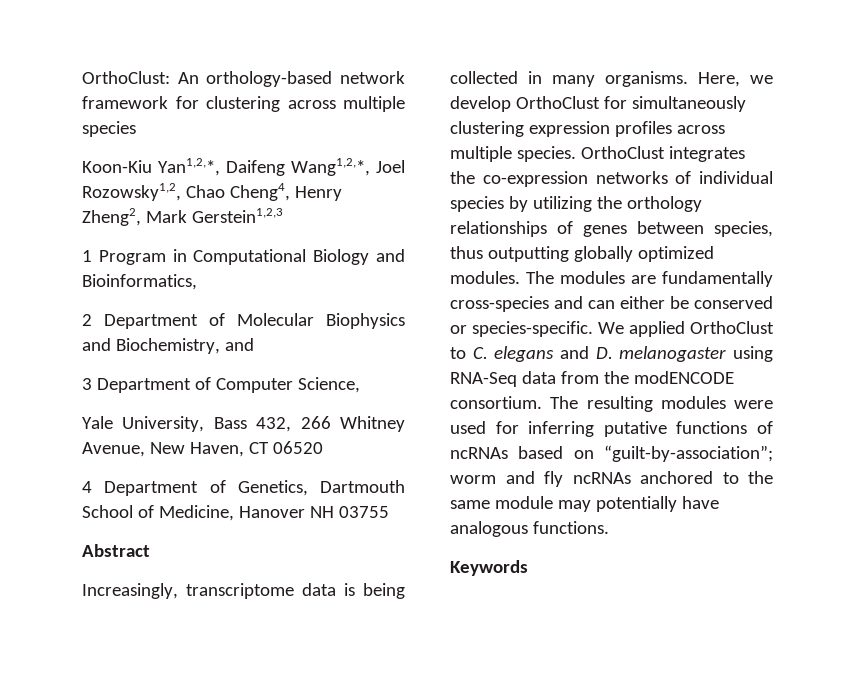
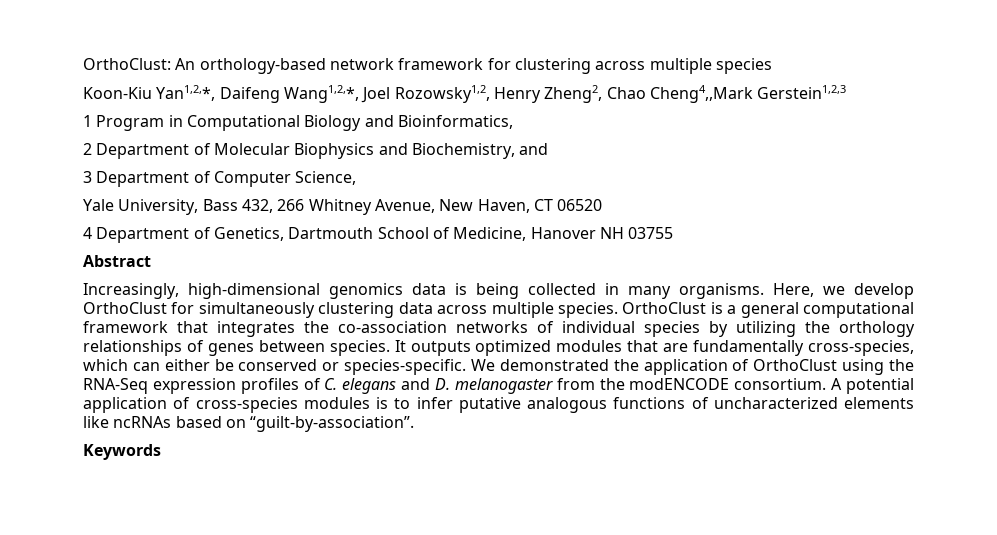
- Koon-Kiu Yan1,2,*, Daifeng Wang1,2,*, Joel Rozowsky1,2, Chao Cheng4, Henry Zheng2, Mark Gerstein1,2,3
+ Koon-Kiu Yan1,2,*, Daifeng Wang1,2,*, Joel Rozowsky1,2, Henry Zheng2, Chao Cheng4,,Mark Gerstein1,2,3
- Increasingly, transcriptome data is being collected in many organisms.
+ Increasingly, high-dimensional genomics data is being collected in many organisms.
- Here, we develop OrthoClust for simultaneously clustering expression profiles across multiple species.
+ Here, we develop OrthoClust for simultaneously clustering data across multiple species.
- OrthoClust integrates the co-expression networks of individual species by utilizing the orthology relationships of genes between species, thus outputting globally optimized modules. The modules are fundamentally cross-species and can either be conserved or species-specific.
+ OrthoClust is a general computational framework that integrates the co-association networks of individual species by utilizing the orthology relationships of genes between species. It outputs optimized modules that are fundamentally cross-species, which can either be conserved or species-specific.
- We applied OrthoClust to C. elegans and D. melanogaster using RNA-Seq data from the modENCODE consortium.
+ We demonstrated the application of OrthoClust using the RNA-Seq expression profiles of C. elegans and D. melanogaster from the modENCODE consortium.
- The resulting modules were used for inferring putative functions of ncRNAs based on “guilt-by-association”; worm and fly ncRNAs anchored to the same module may potentially have analogous functions.
+ A potential application of cross-species modules is to infer putative analogous functions of uncharacterized elements like ncRNAs based on “guilt-by-association”.

